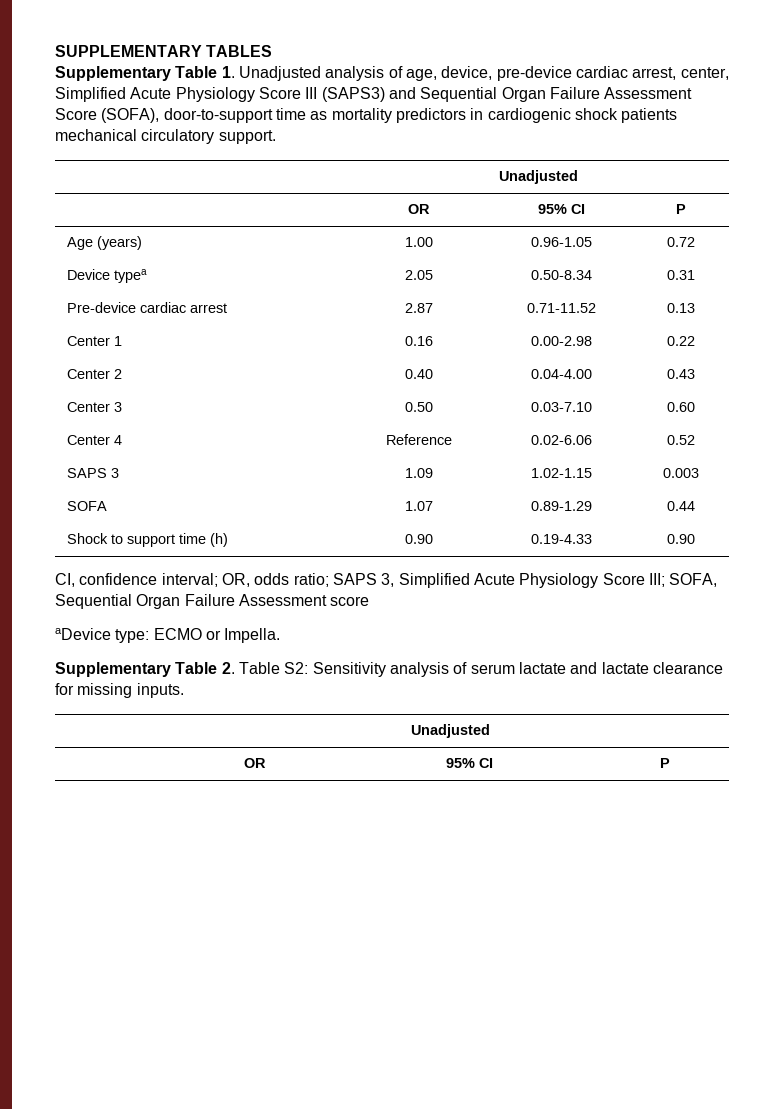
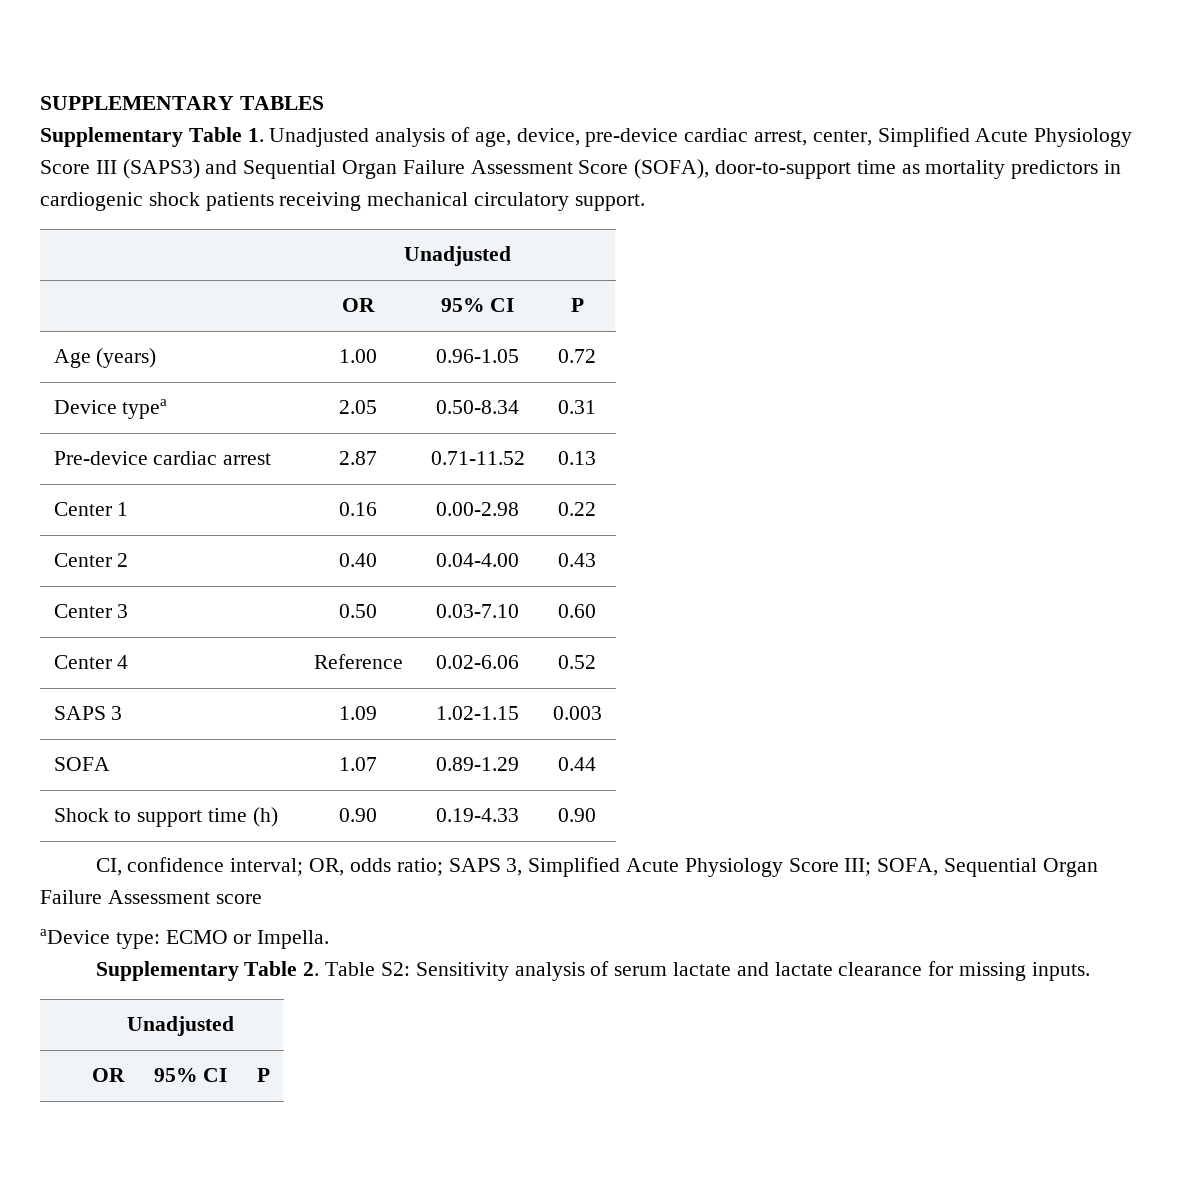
- Supplementary Table 1. Unadjusted analysis of age, device, pre-device cardiac arrest, center, Simplified Acute Physiology Score III (SAPS3) and Sequential Organ Failure Assessment Score (SOFA), door-to-support time as mortality predictors in cardiogenic shock patients mechanical circulatory support.
+ Supplementary Table 1. Unadjusted analysis of age, device, pre-device cardiac arrest, center, Simplified Acute Physiology Score III (SAPS3) and Sequential Organ Failure Assessment Score (SOFA), door-to-support time as mortality predictors in cardiogenic shock patients receiving mechanical circulatory support.

